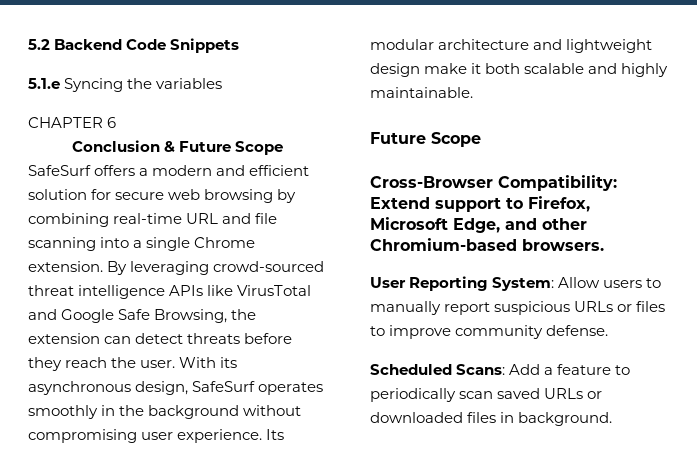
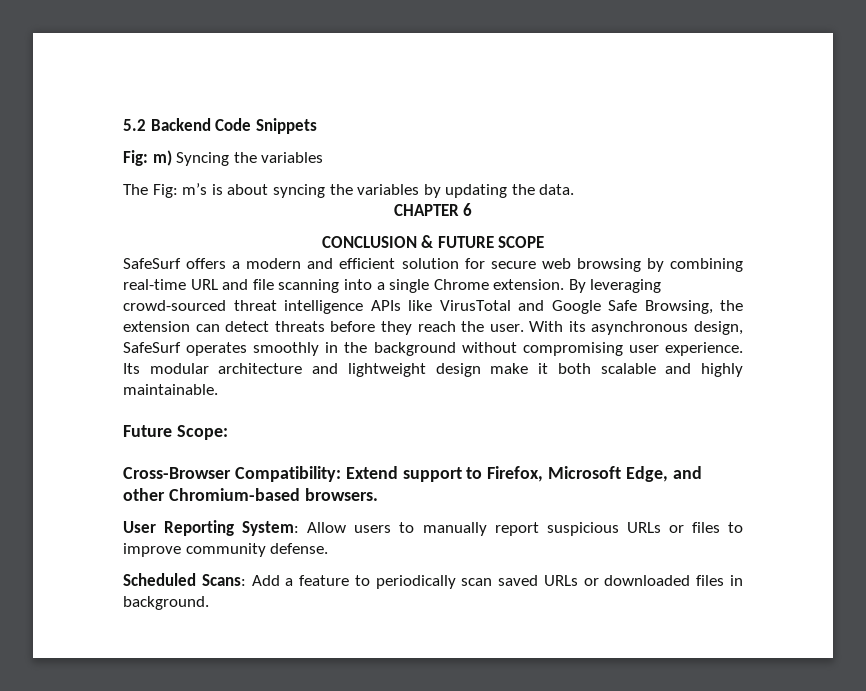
- 5.1.e Syncing the variables
+ Fig: m) Syncing the variables
+ The Fig: m’s is about syncing the variables by updating the data.
  CHAPTER 6
- Conclusion & Future Scope
+ CONCLUSION & FUTURE SCOPE
  Its modular architecture and lightweight design make it both scalable and highly maintainable.
- Future Scope
+ Future Scope:

